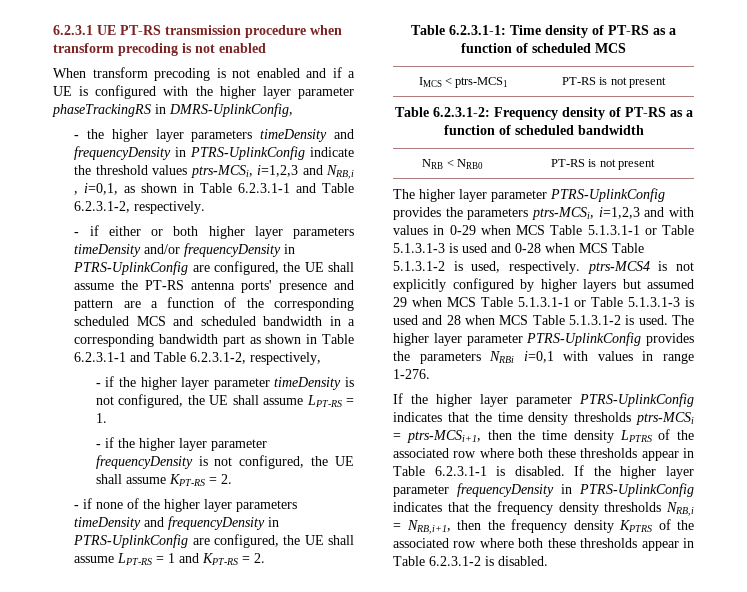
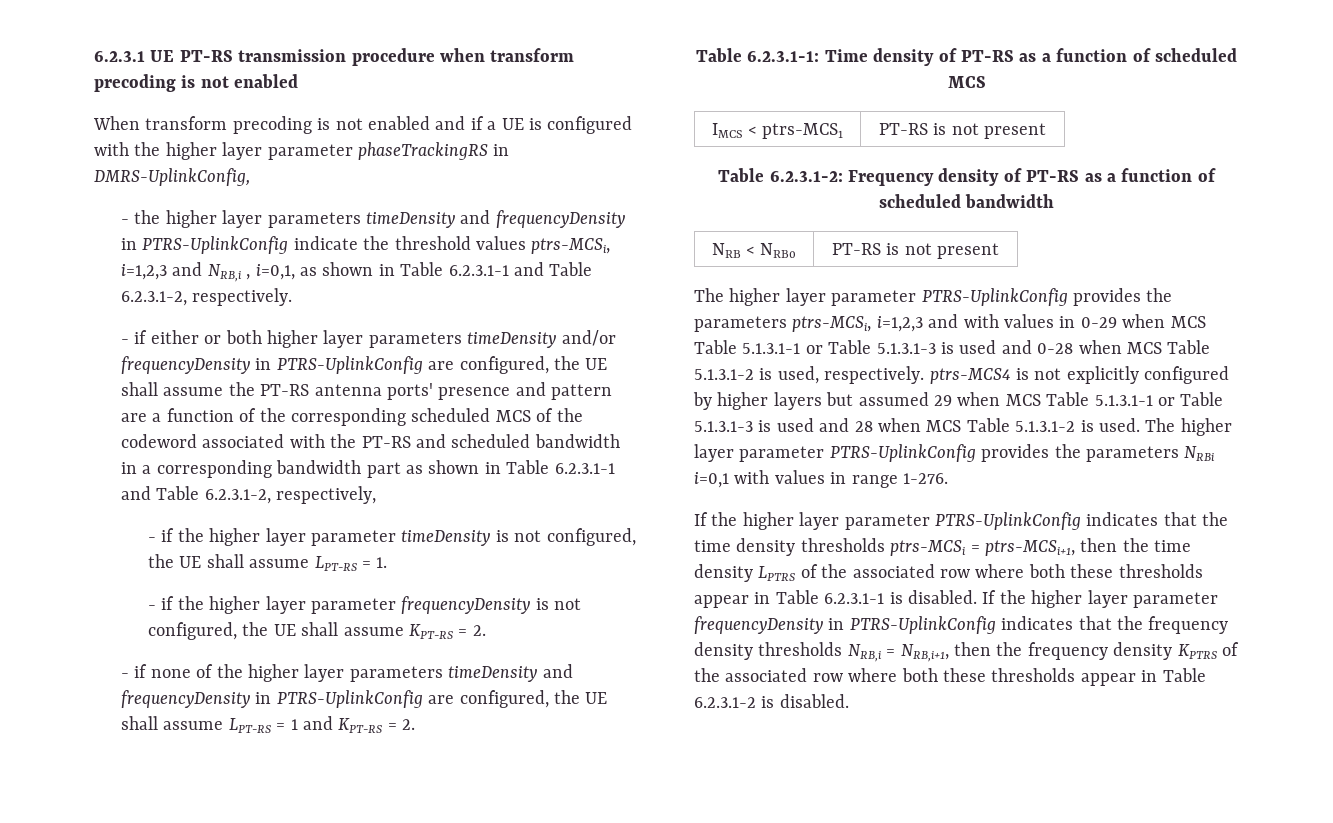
- - if either or both higher layer parameters timeDensity and/or frequencyDensity in PTRS-UplinkConfig are configured, the UE shall assume the PT-RS antenna ports' presence and pattern are a function of the corresponding scheduled MCS and scheduled bandwidth in a corresponding bandwidth part as shown in Table 6.2.3.1-1 and Table 6.2.3.1-2, respectively,
+ - if either or both higher layer parameters timeDensity and/or frequencyDensity in PTRS-UplinkConfig are configured, the UE shall assume the PT-RS antenna ports' presence and pattern are a function of the corresponding scheduled MCS of the codeword associated with the PT-RS and scheduled bandwidth in a corresponding bandwidth part as shown in Table 6.2.3.1-1 and Table 6.2.3.1-2, respectively,

